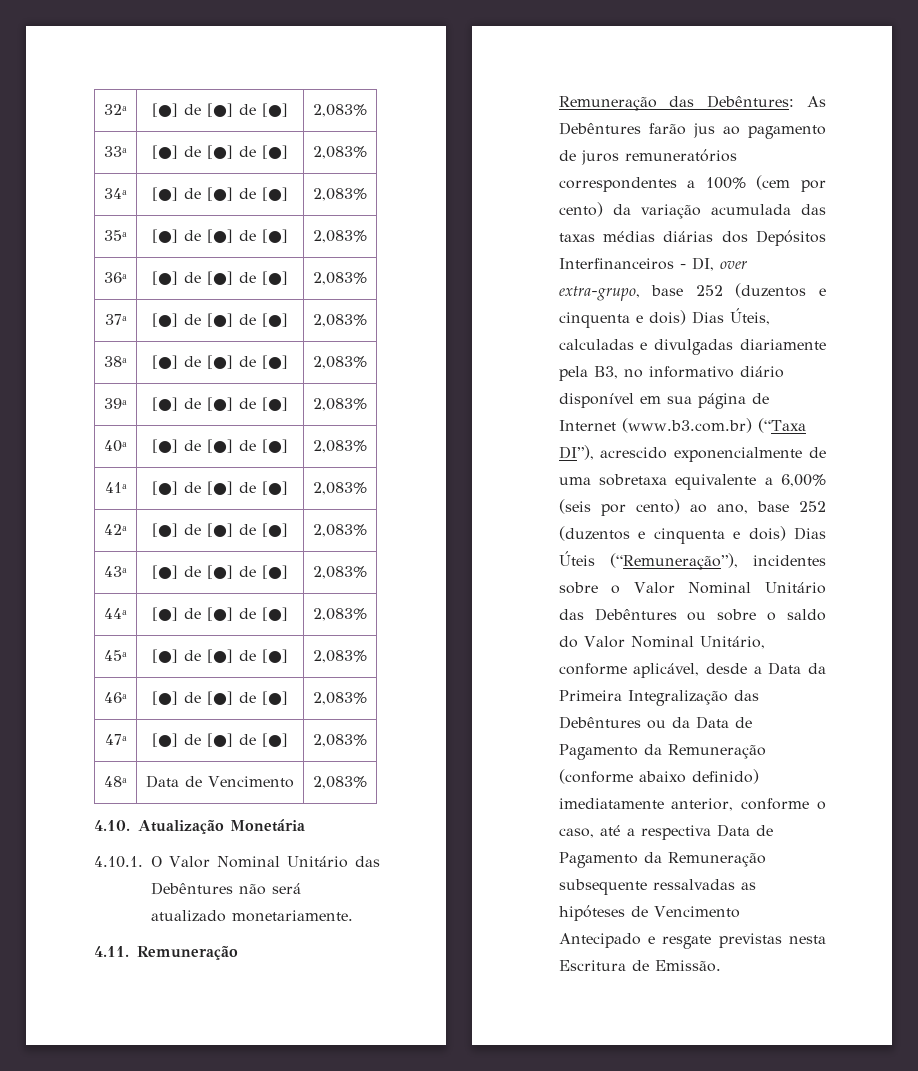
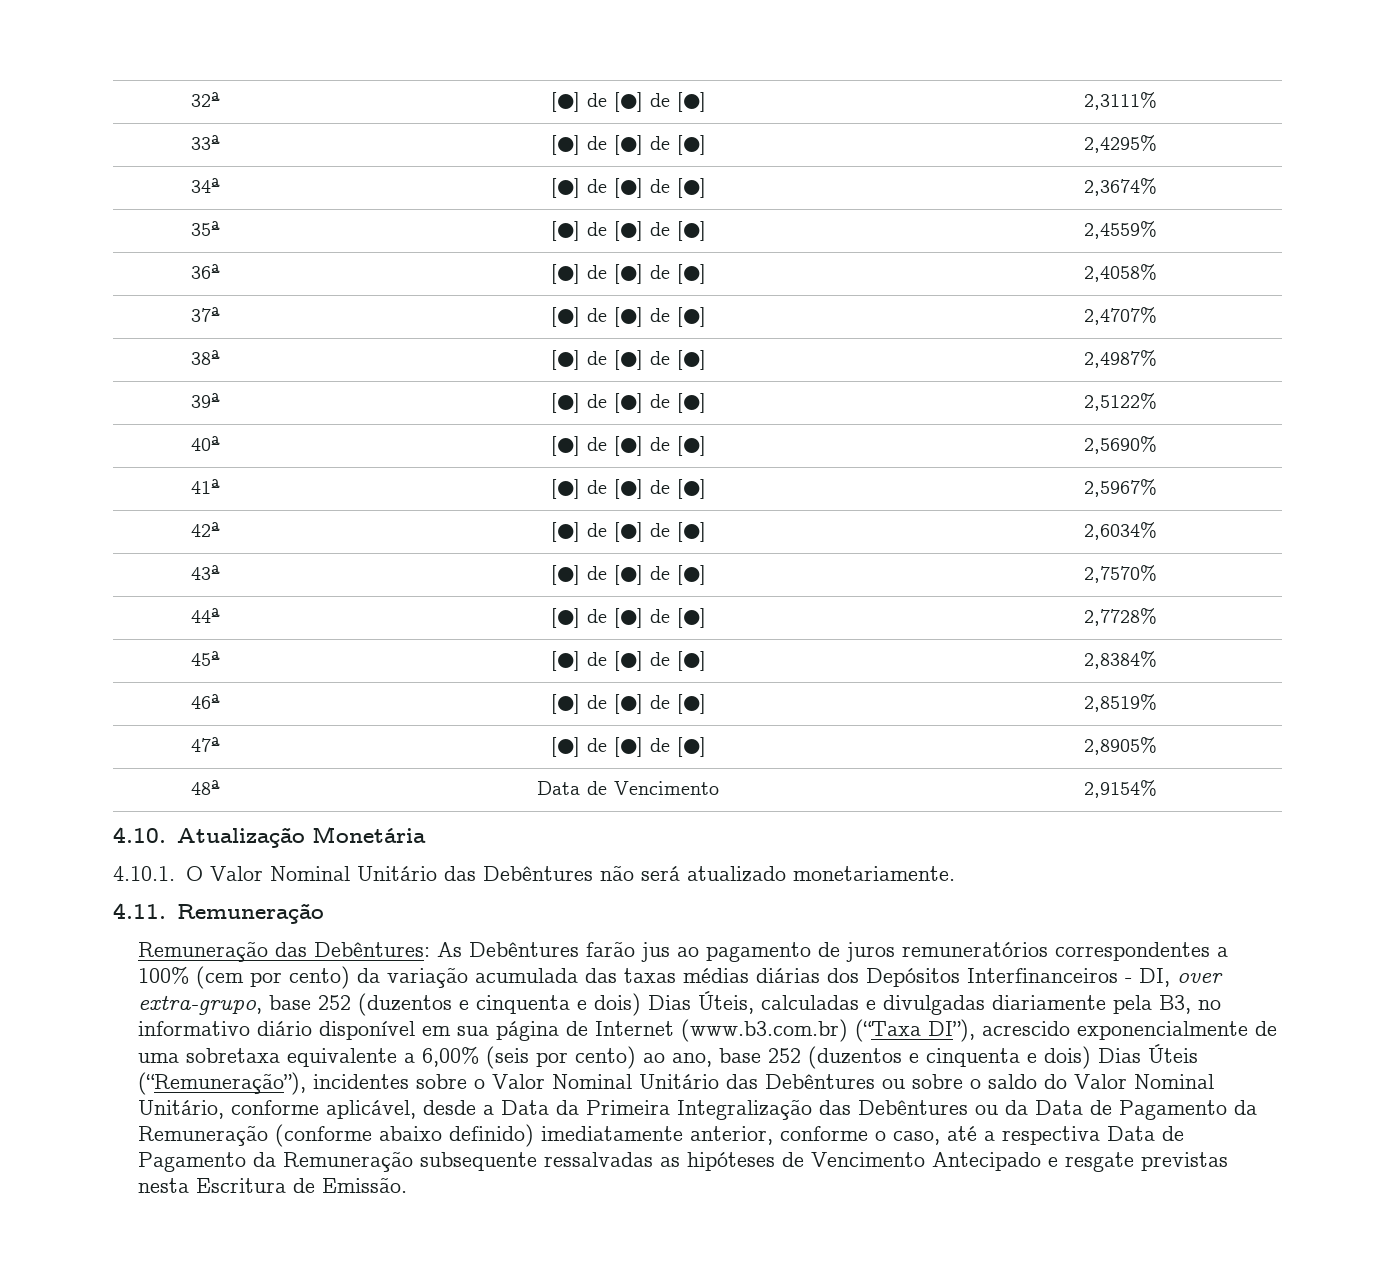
- 32ª | [●] de [●] de [●] | 2,083%
+ 32ª | [●] de [●] de [●] | 2,3111%
- 33ª | [●] de [●] de [●] | 2,083%
+ 33ª | [●] de [●] de [●] | 2,4295%
- 34ª | [●] de [●] de [●] | 2,083%
+ 34ª | [●] de [●] de [●] | 2,3674%
- 35ª | [●] de [●] de [●] | 2,083%
+ 35ª | [●] de [●] de [●] | 2,4559%
- 36ª | [●] de [●] de [●] | 2,083%
+ 36ª | [●] de [●] de [●] | 2,4058%
- 37ª | [●] de [●] de [●] | 2,083%
+ 37ª | [●] de [●] de [●] | 2,4707%
- 38ª | [●] de [●] de [●] | 2,083%
+ 38ª | [●] de [●] de [●] | 2,4987%
- 39ª | [●] de [●] de [●] | 2,083%
+ 39ª | [●] de [●] de [●] | 2,5122%
- 40ª | [●] de [●] de [●] | 2,083%
+ 40ª | [●] de [●] de [●] | 2,5690%
- 41ª | [●] de [●] de [●] | 2,083%
+ 41ª | [●] de [●] de [●] | 2,5967%
- 42ª | [●] de [●] de [●] | 2,083%
+ 42ª | [●] de [●] de [●] | 2,6034%
- 43ª | [●] de [●] de [●] | 2,083%
+ 43ª | [●] de [●] de [●] | 2,7570%
- 44ª | [●] de [●] de [●] | 2,083%
+ 44ª | [●] de [●] de [●] | 2,7728%
- 45ª | [●] de [●] de [●] | 2,083%
+ 45ª | [●] de [●] de [●] | 2,8384%
- 46ª | [●] de [●] de [●] | 2,083%
+ 46ª | [●] de [●] de [●] | 2,8519%
- 47ª | [●] de [●] de [●] | 2,083%
+ 47ª | [●] de [●] de [●] | 2,8905%
- 48ª | Data de Vencimento | 2,083%
+ 48ª | Data de Vencimento | 2,9154%

